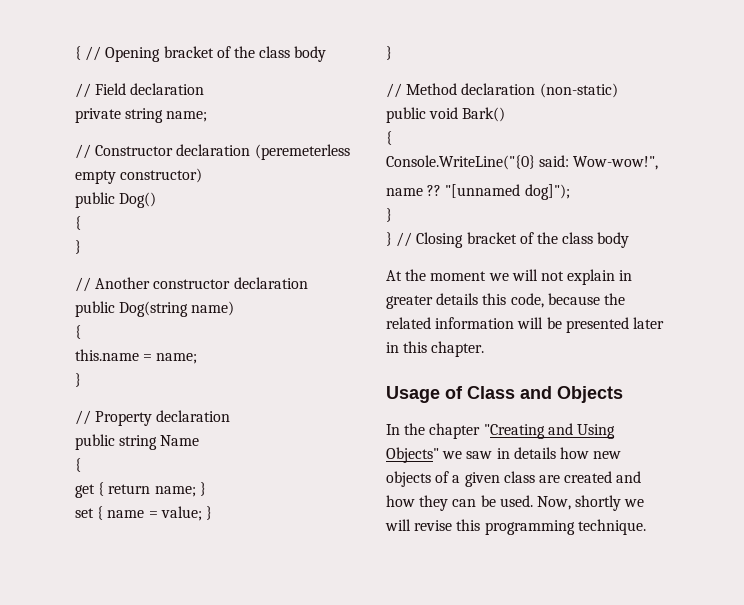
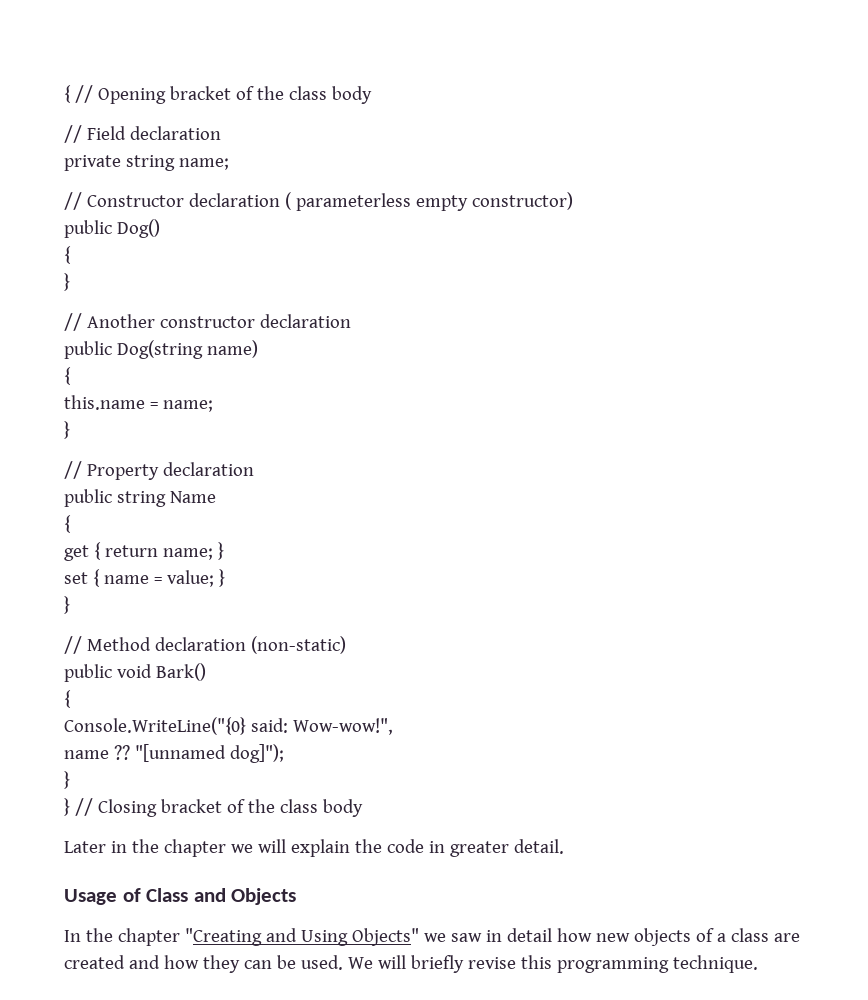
- // Constructor declaration (peremeterless empty constructor)
+ // Constructor declaration ( parameterless empty constructor)
- At the moment we will not explain in greater details this code, because the related information will be presented later in this chapter.
+ Later in the chapter we will explain the code in greater detail.
- In the chapter "Creating and Using Objects" we saw in details how new objects of a given class are created and how they can be used.
+ In the chapter "Creating and Using Objects" we saw in detail how new objects of a class are created and how they can be used.
- Now, shortly we will revise this programming technique.
+ We will briefly revise this programming technique.

